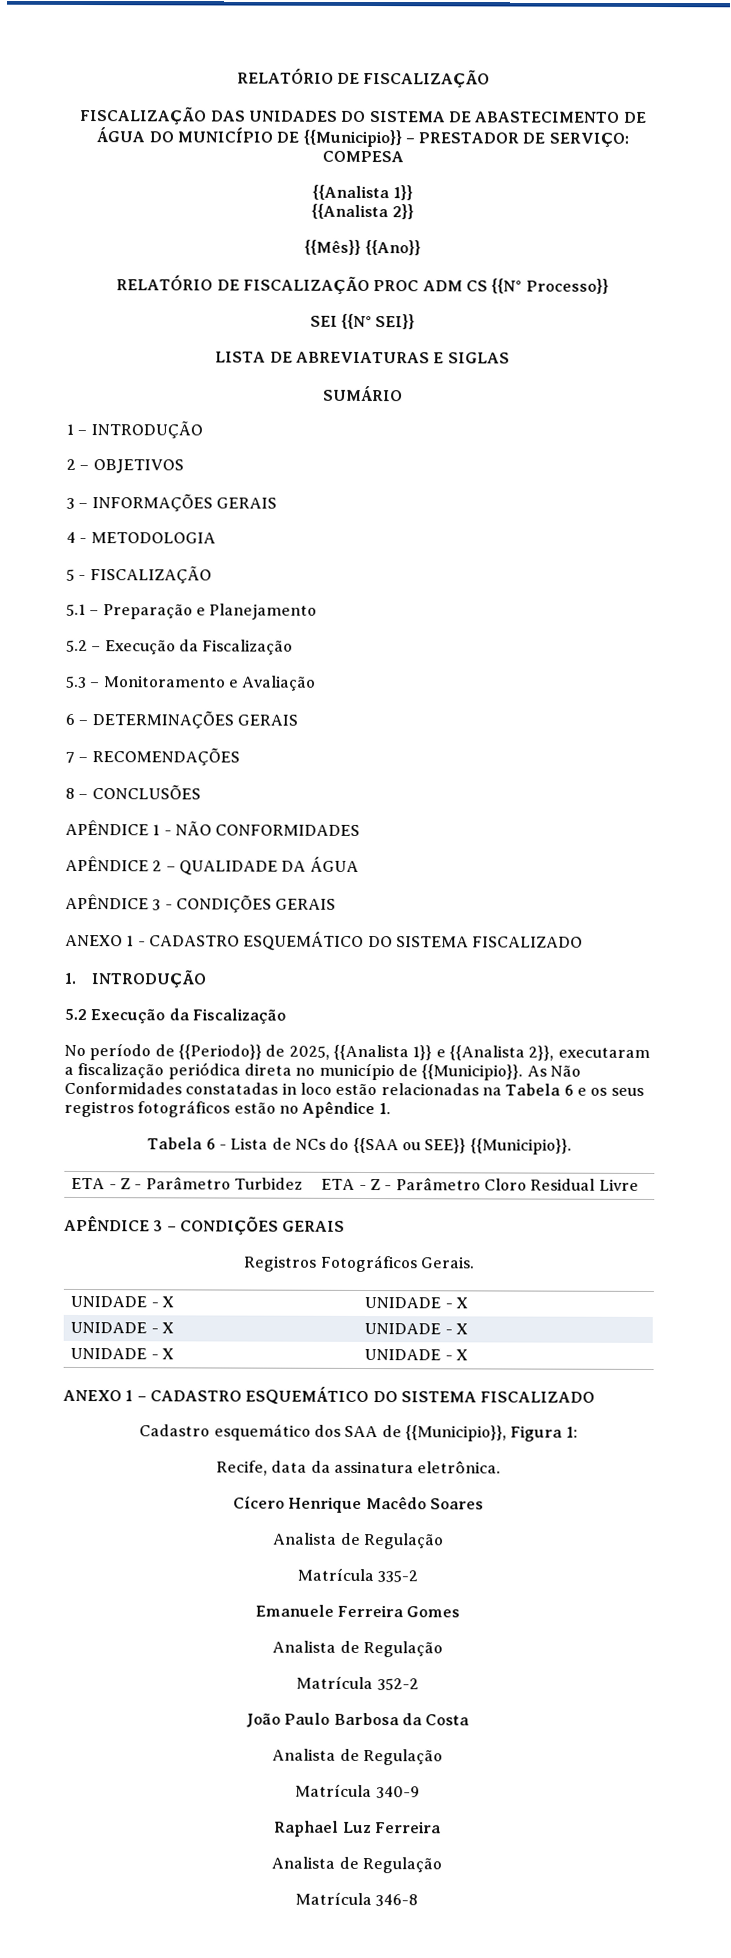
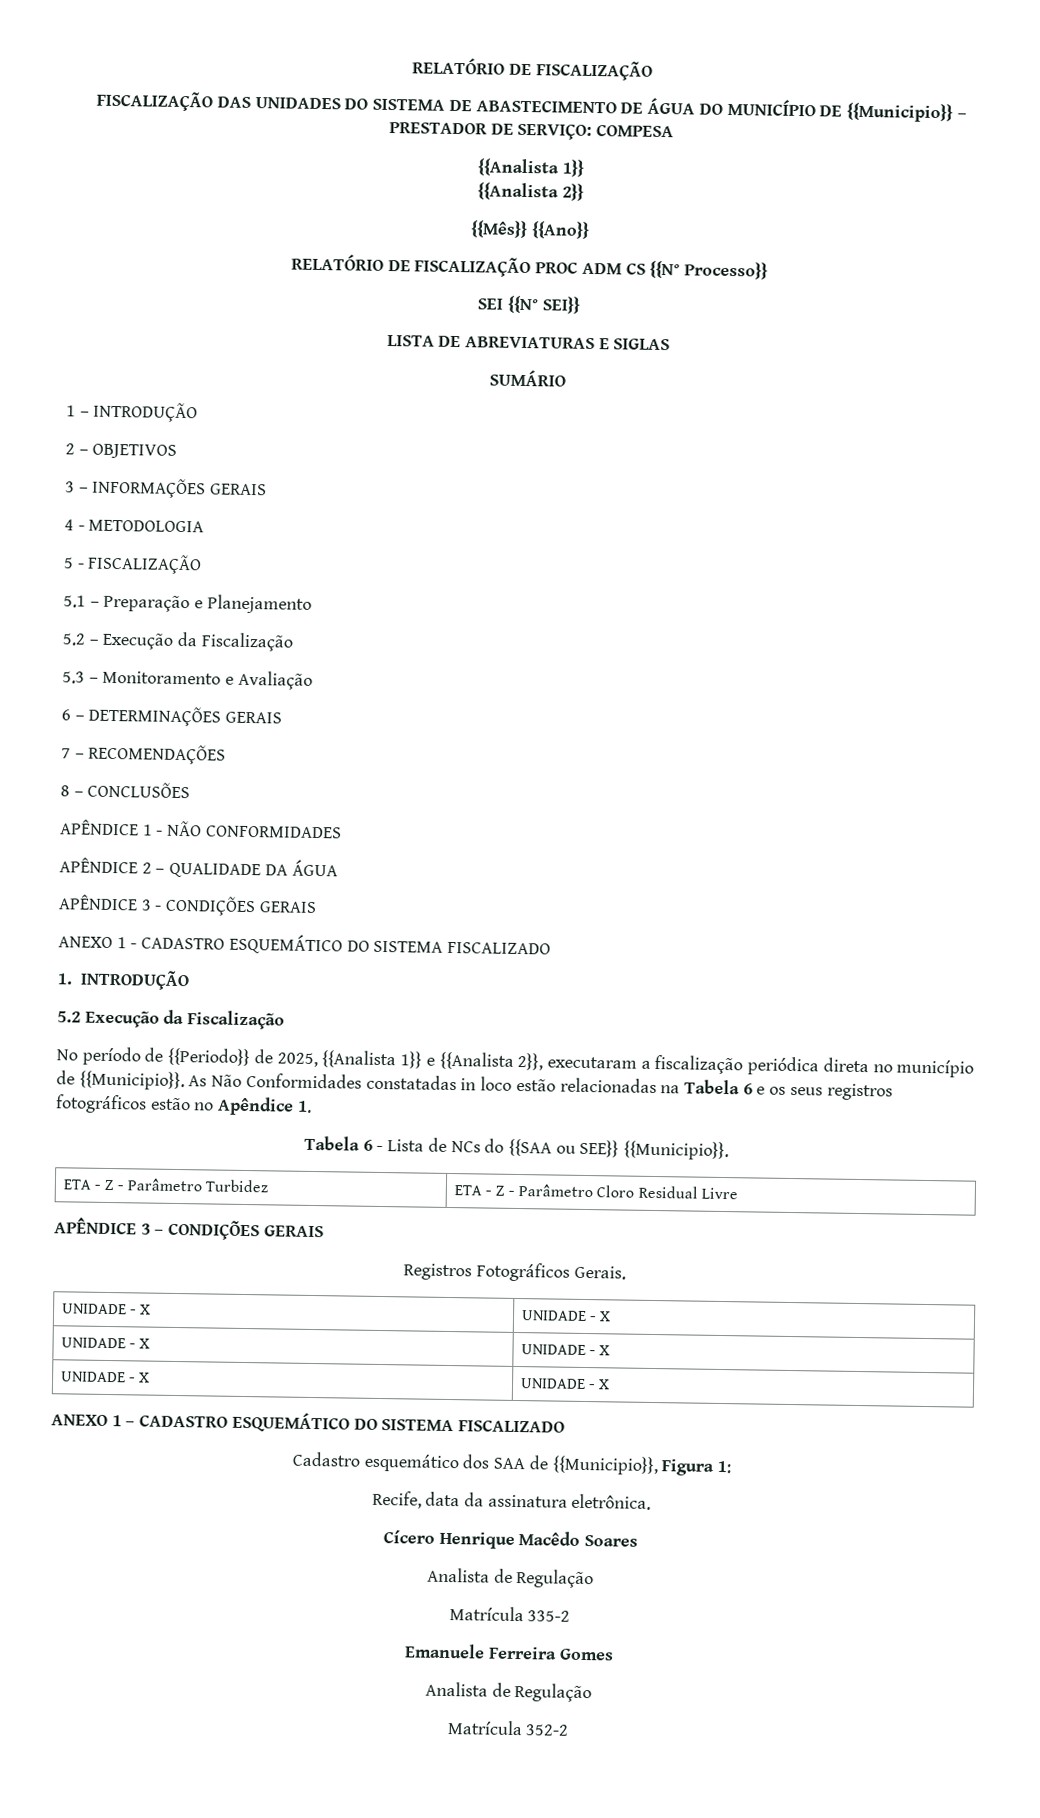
- João Paulo Barbosa da Costa
- Analista de Regulação
- Matrícula 340-9
- Raphael Luz Ferreira
- Analista de Regulação
- Matrícula 346-8

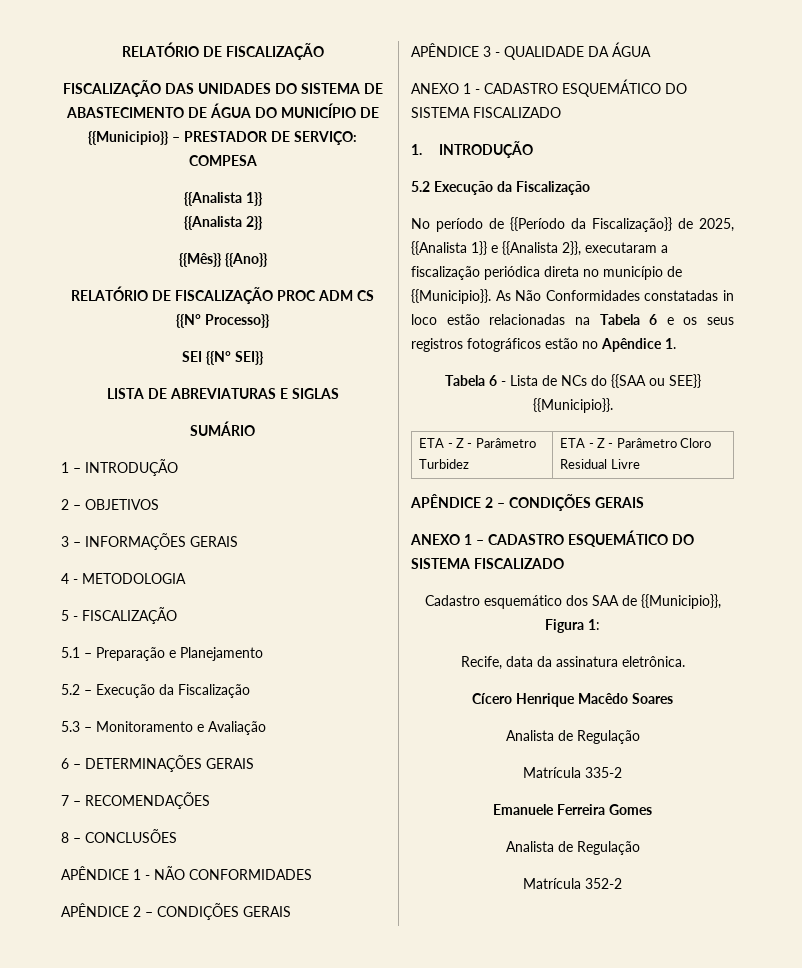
  APÊNDICE 1 - NÃO CONFORMIDADES
- APÊNDICE 2 – QUALIDADE DA ÁGUA
- APÊNDICE 3 - CONDIÇÕES GERAIS
+ APÊNDICE 2 – CONDIÇÕES GERAIS
+ APÊNDICE 3 - QUALIDADE DA ÁGUA
- No período de {{Periodo}} de 2025, {{Analista 1}} e {{Analista 2}}, executaram a fiscalização periódica direta no município de {{Municipio}}.
+ No período de {{Período da Fiscalização}} de 2025, {{Analista 1}} e {{Analista 2}}, executaram a fiscalização periódica direta no município de {{Municipio}}.
  ETA - Z - Parâmetro Turbidez | ETA - Z - Parâmetro Cloro Residual Livre
- APÊNDICE 3 – CONDIÇÕES GERAIS
- Registros Fotográficos Gerais.
- UNIDADE - X | UNIDADE - X
- UNIDADE - X | UNIDADE - X
- UNIDADE - X | UNIDADE - X
+ APÊNDICE 2 – CONDIÇÕES GERAIS

